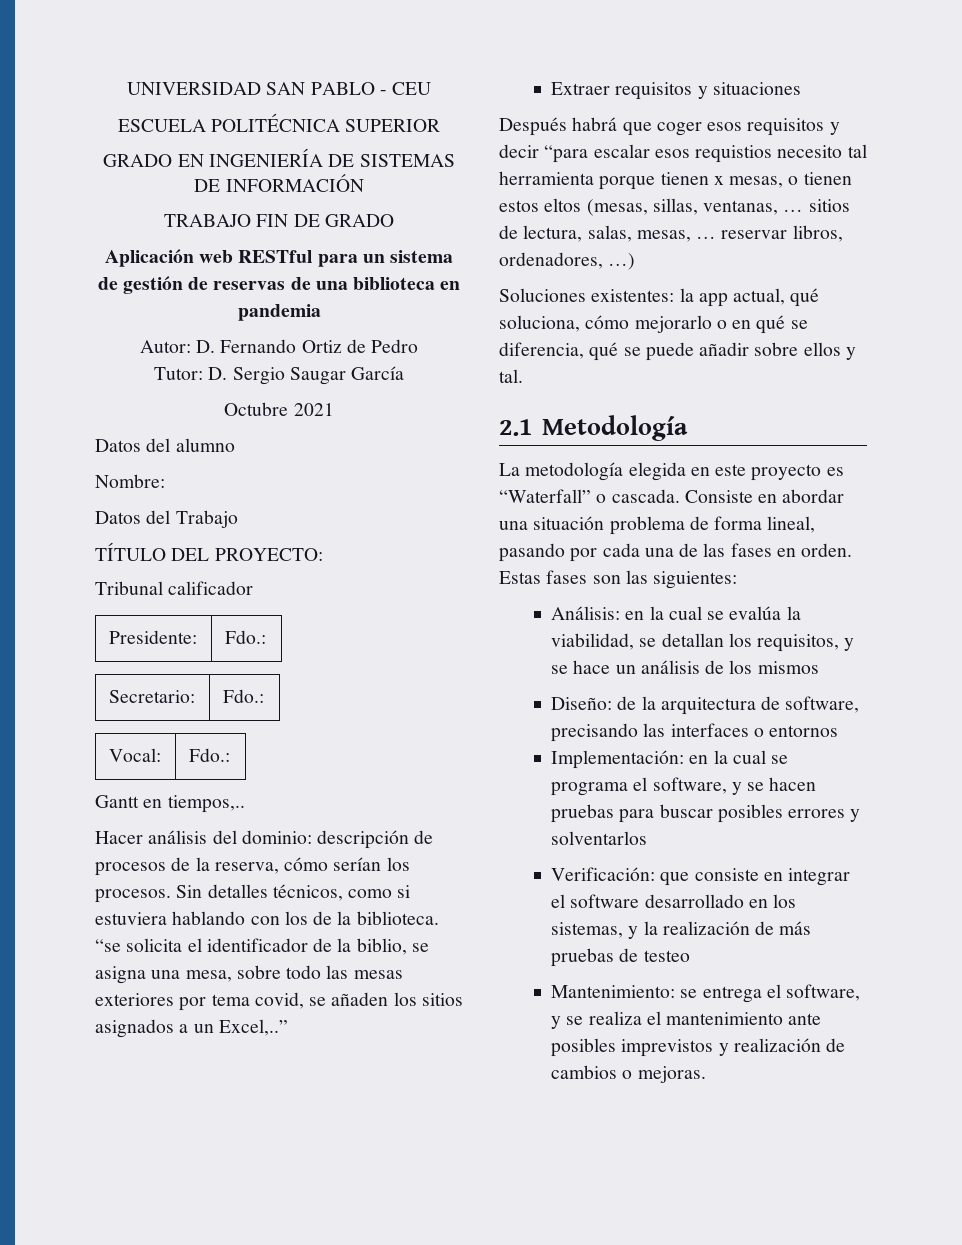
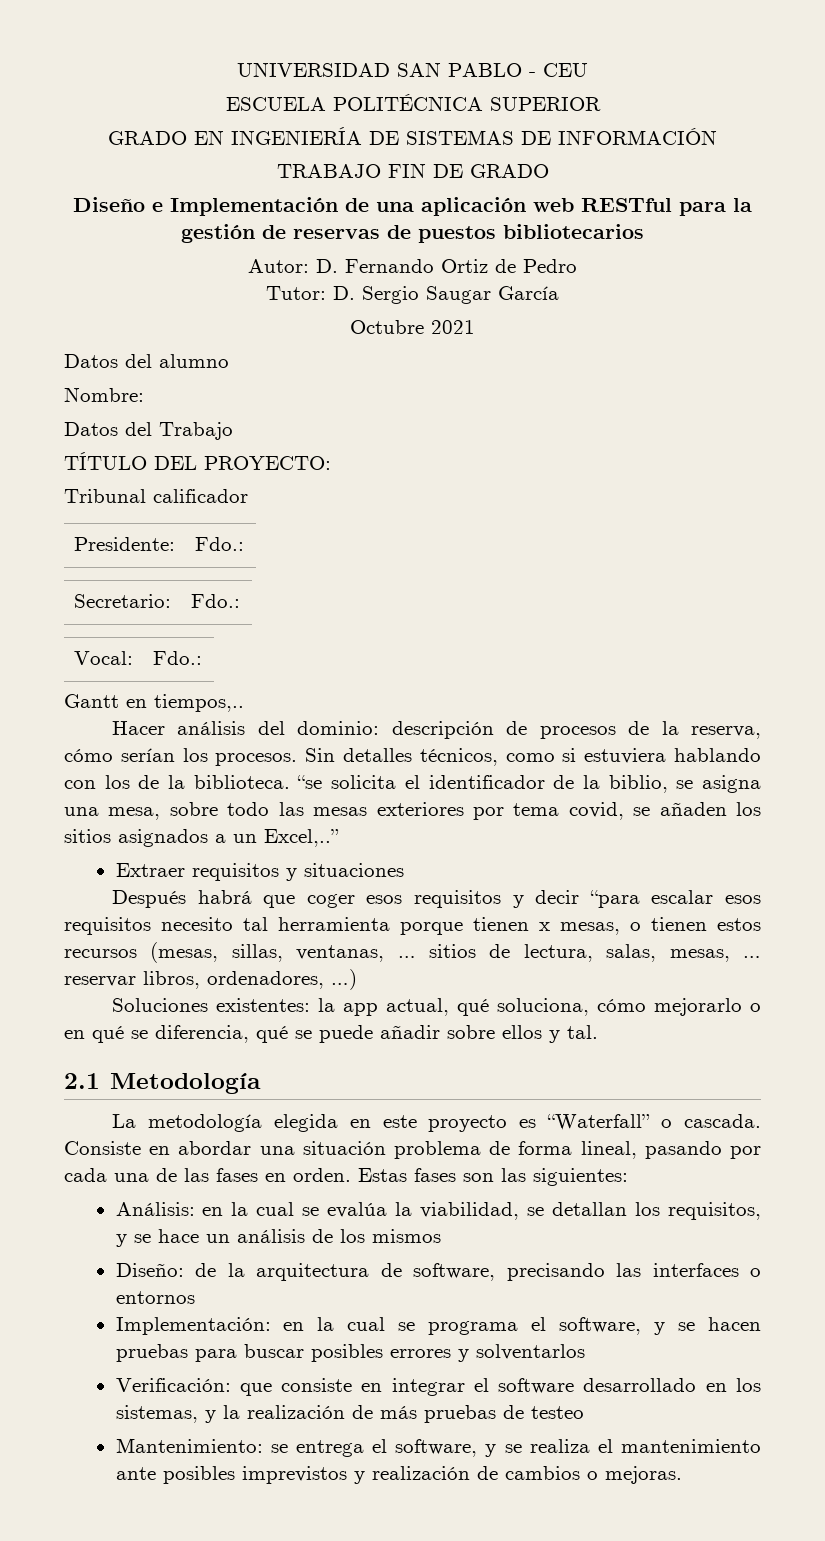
- Aplicación web RESTful para un sistema de gestión de reservas de una biblioteca en pandemia
+ Diseño e Implementación de una aplicación web RESTful para la gestión de reservas de puestos bibliotecarios
- Después habrá que coger esos requisitos y decir “para escalar esos requistios necesito tal herramienta porque tienen x mesas, o tienen estos eltos (mesas, sillas, ventanas, … sitios de lectura, salas, mesas, … reservar libros, ordenadores, …)
+ Después habrá que coger esos requisitos y decir “para escalar esos requisitos necesito tal herramienta porque tienen x mesas, o tienen estos recursos (mesas, sillas, ventanas, … sitios de lectura, salas, mesas, … reservar libros, ordenadores, …)

